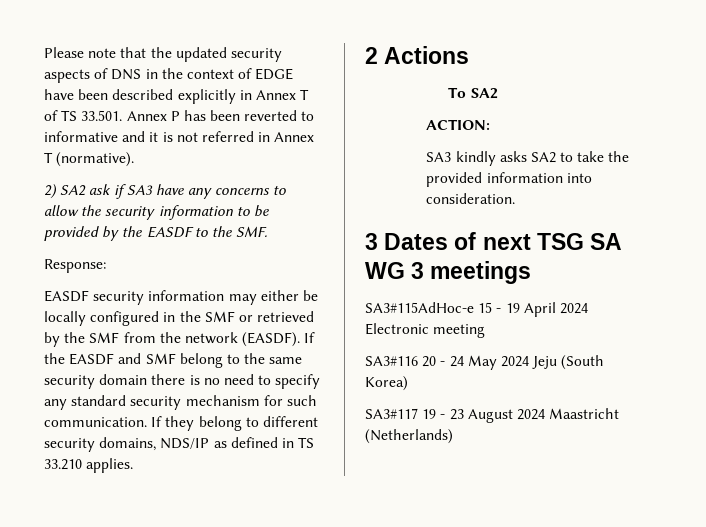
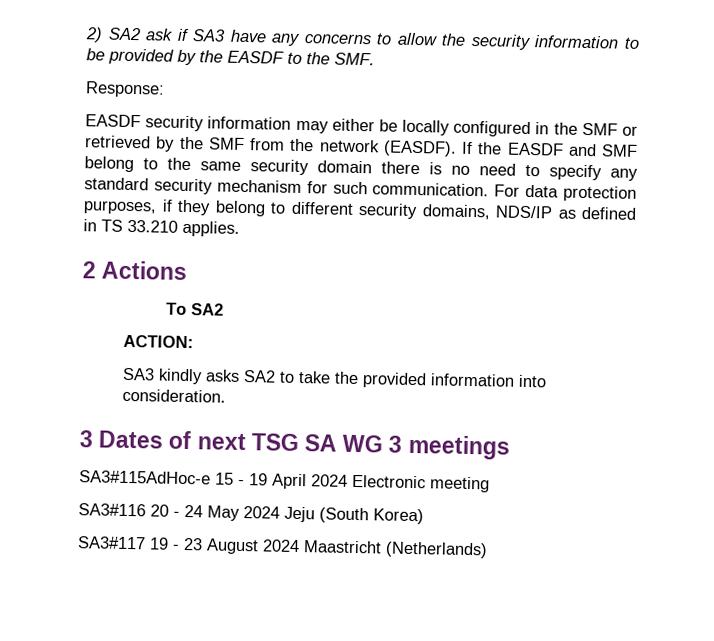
- Please note that the updated security aspects of DNS in the context of EDGE have been described explicitly in Annex T of TS 33.501. Annex P has been reverted to informative and it is not referred in Annex T (normative).
- If they belong to different security domains, NDS/IP as defined in TS 33.210 applies.
+ For data protection purposes, if they belong to different security domains, NDS/IP as defined in TS 33.210 applies.

